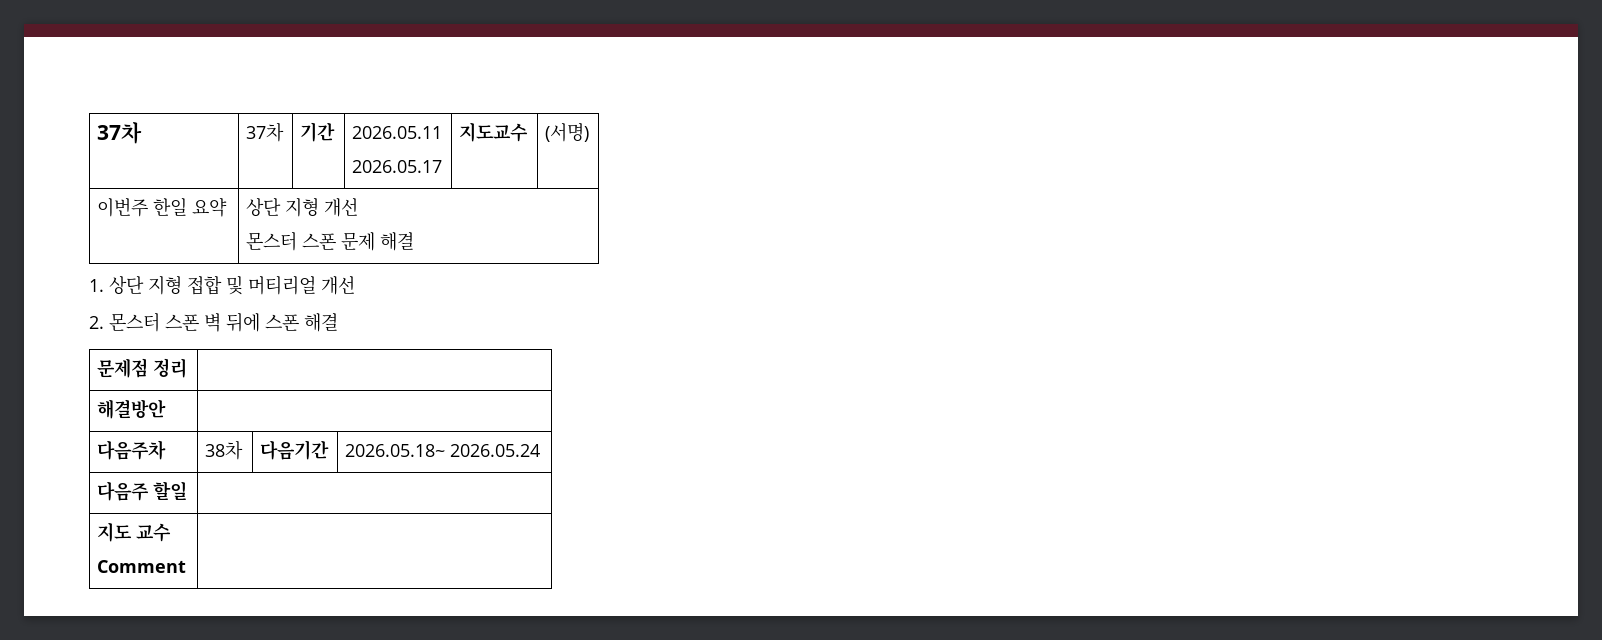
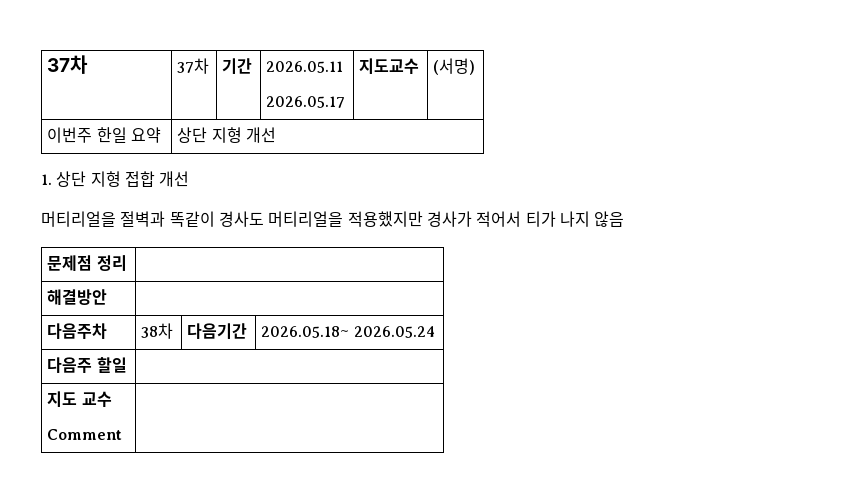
  이번주 한일 요약 | 상단 지형 개선
- 몬스터 스폰 문제 해결
- 1. 상단 지형 접합 및 머티리얼 개선
- 2. 몬스터 스폰 벽 뒤에 스폰 해결
+ 1. 상단 지형 접합 개선
+ 머티리얼을 절벽과 똑같이 경사도 머티리얼을 적용했지만 경사가 적어서 티가 나지 않음

